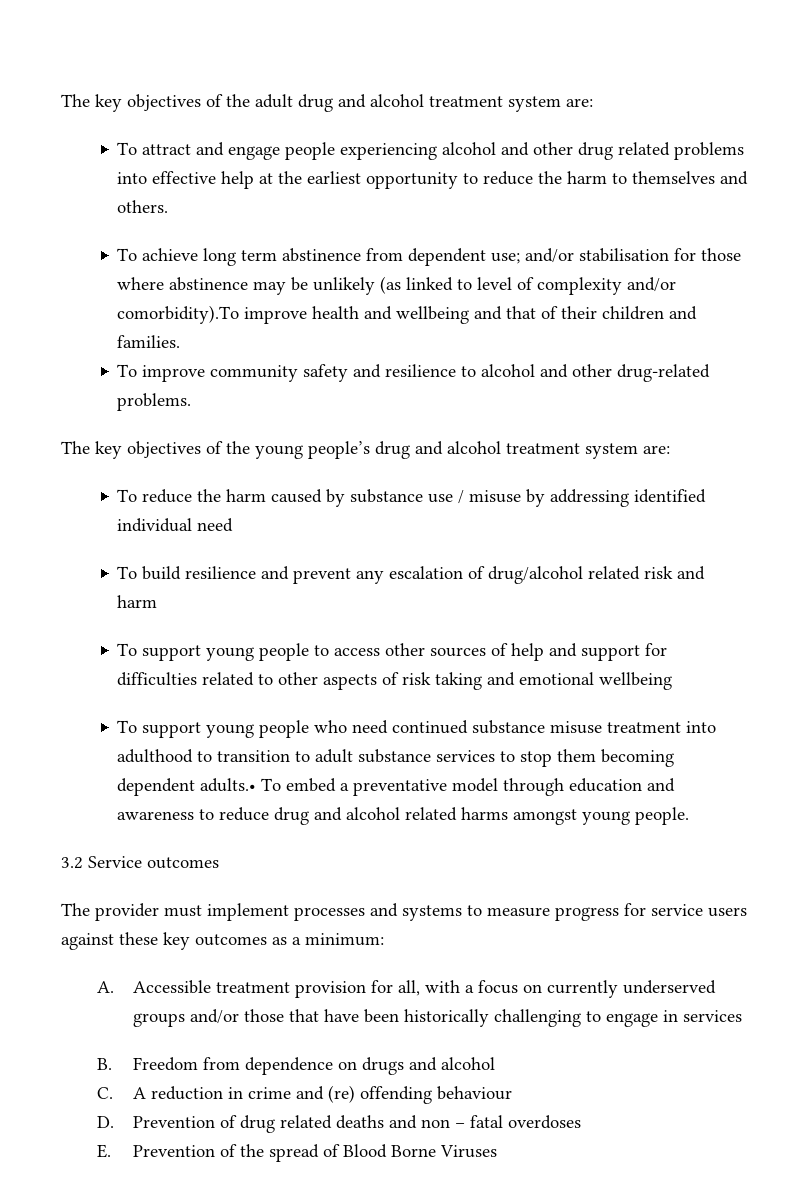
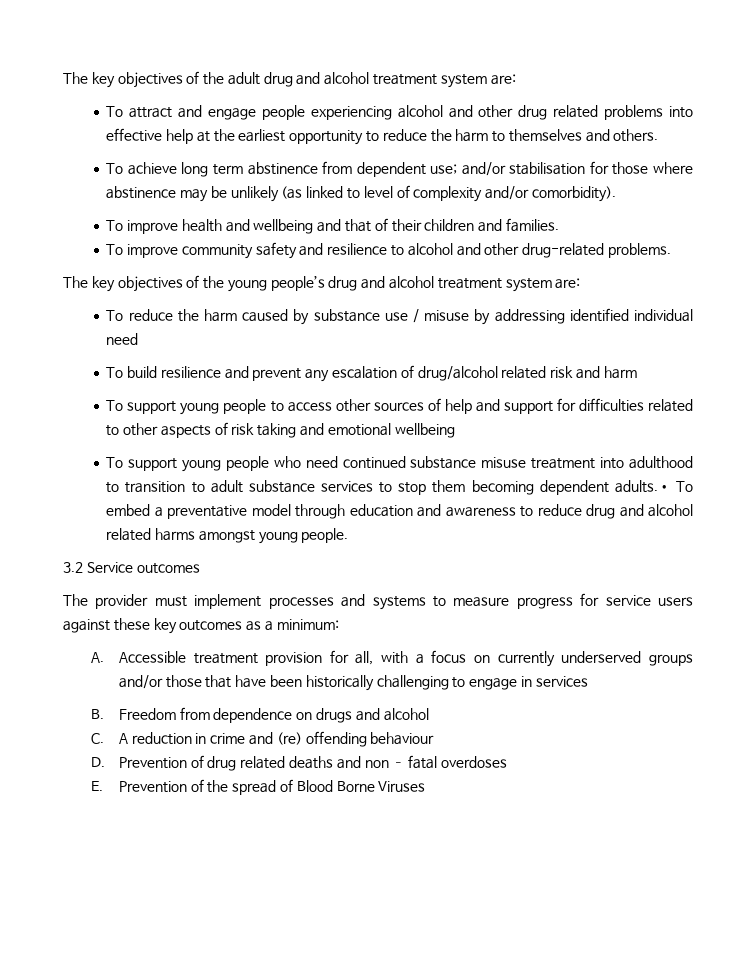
- To achieve long term abstinence from dependent use; and/or stabilisation for those where abstinence may be unlikely (as linked to level of complexity and/or comorbidity).To improve health and wellbeing and that of their children and families.
+ To achieve long term abstinence from dependent use; and/or stabilisation for those where abstinence may be unlikely (as linked to level of complexity and/or comorbidity).
+ To improve health and wellbeing and that of their children and families.

